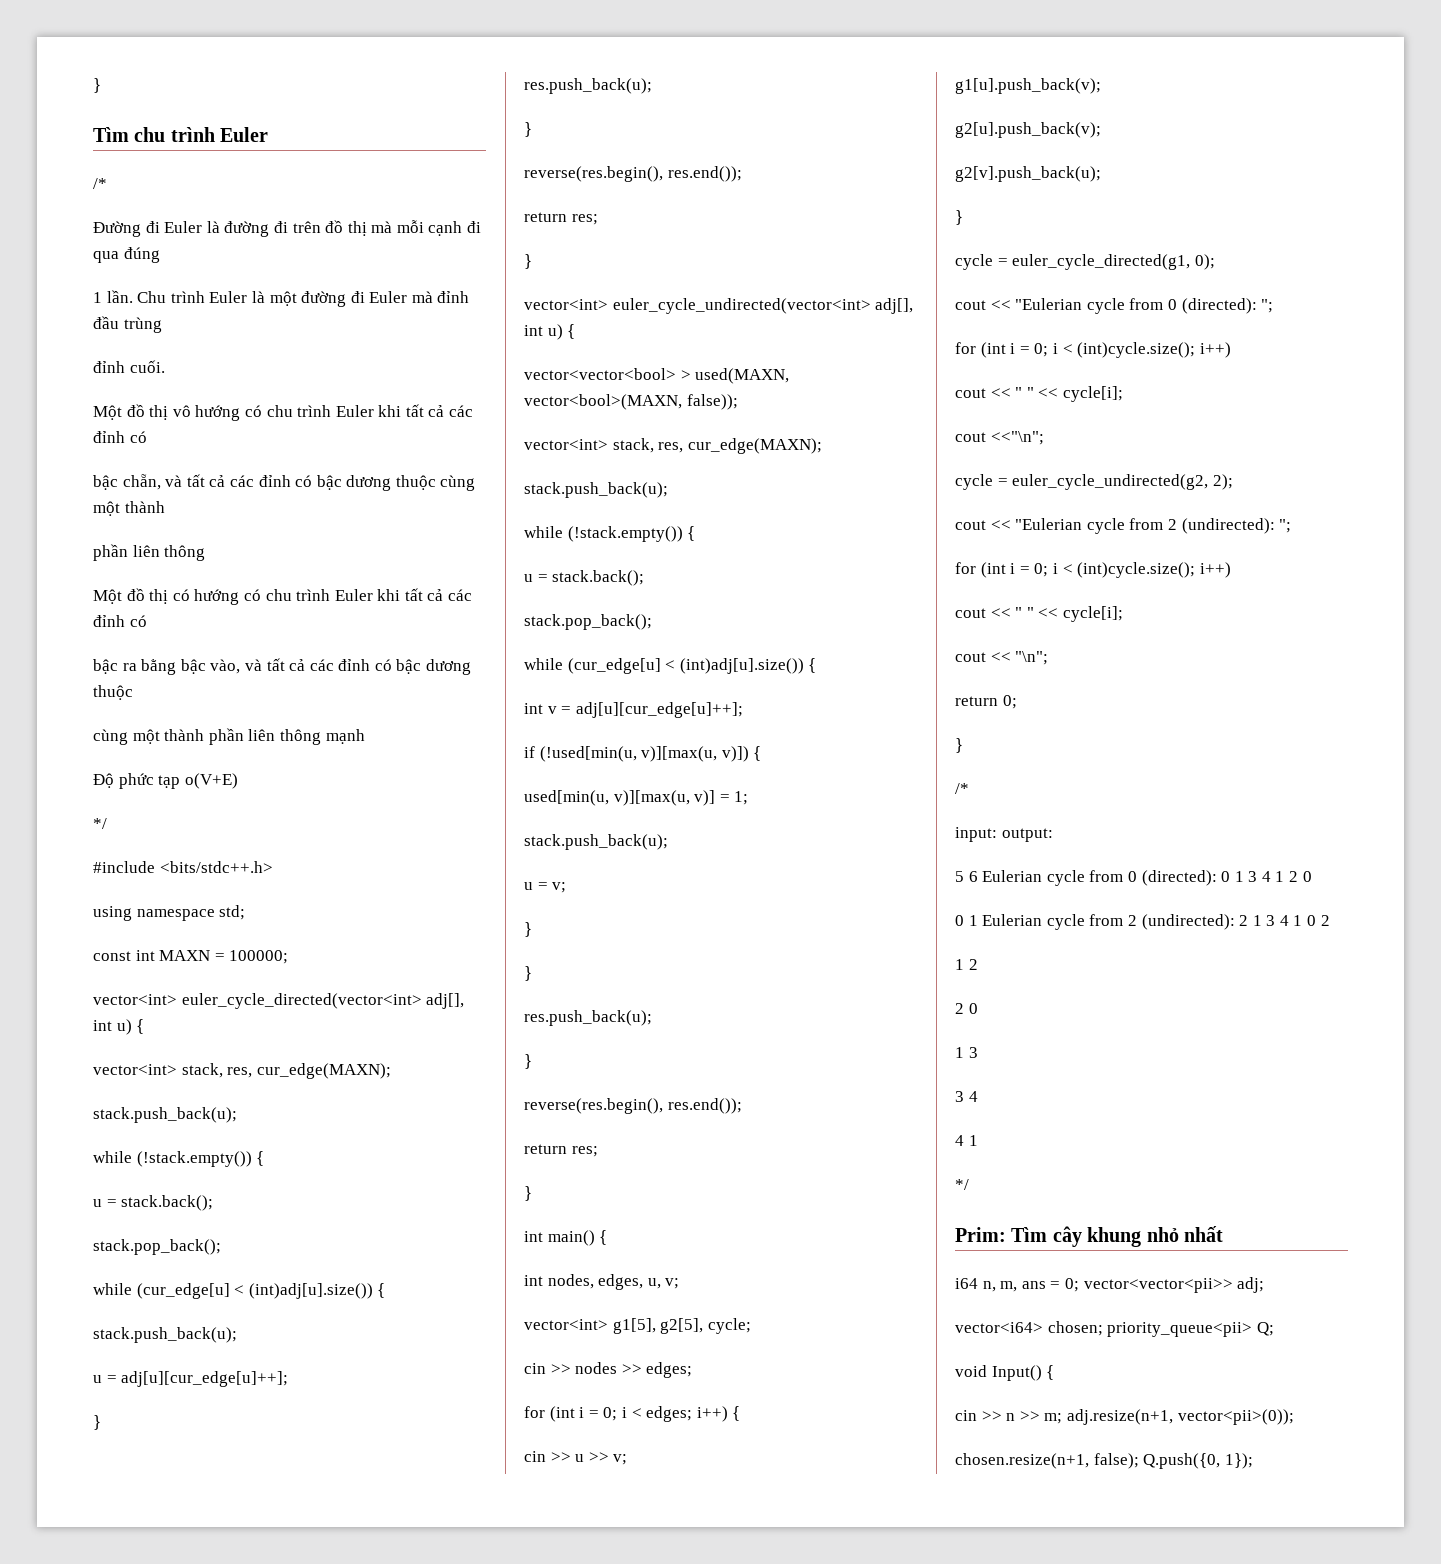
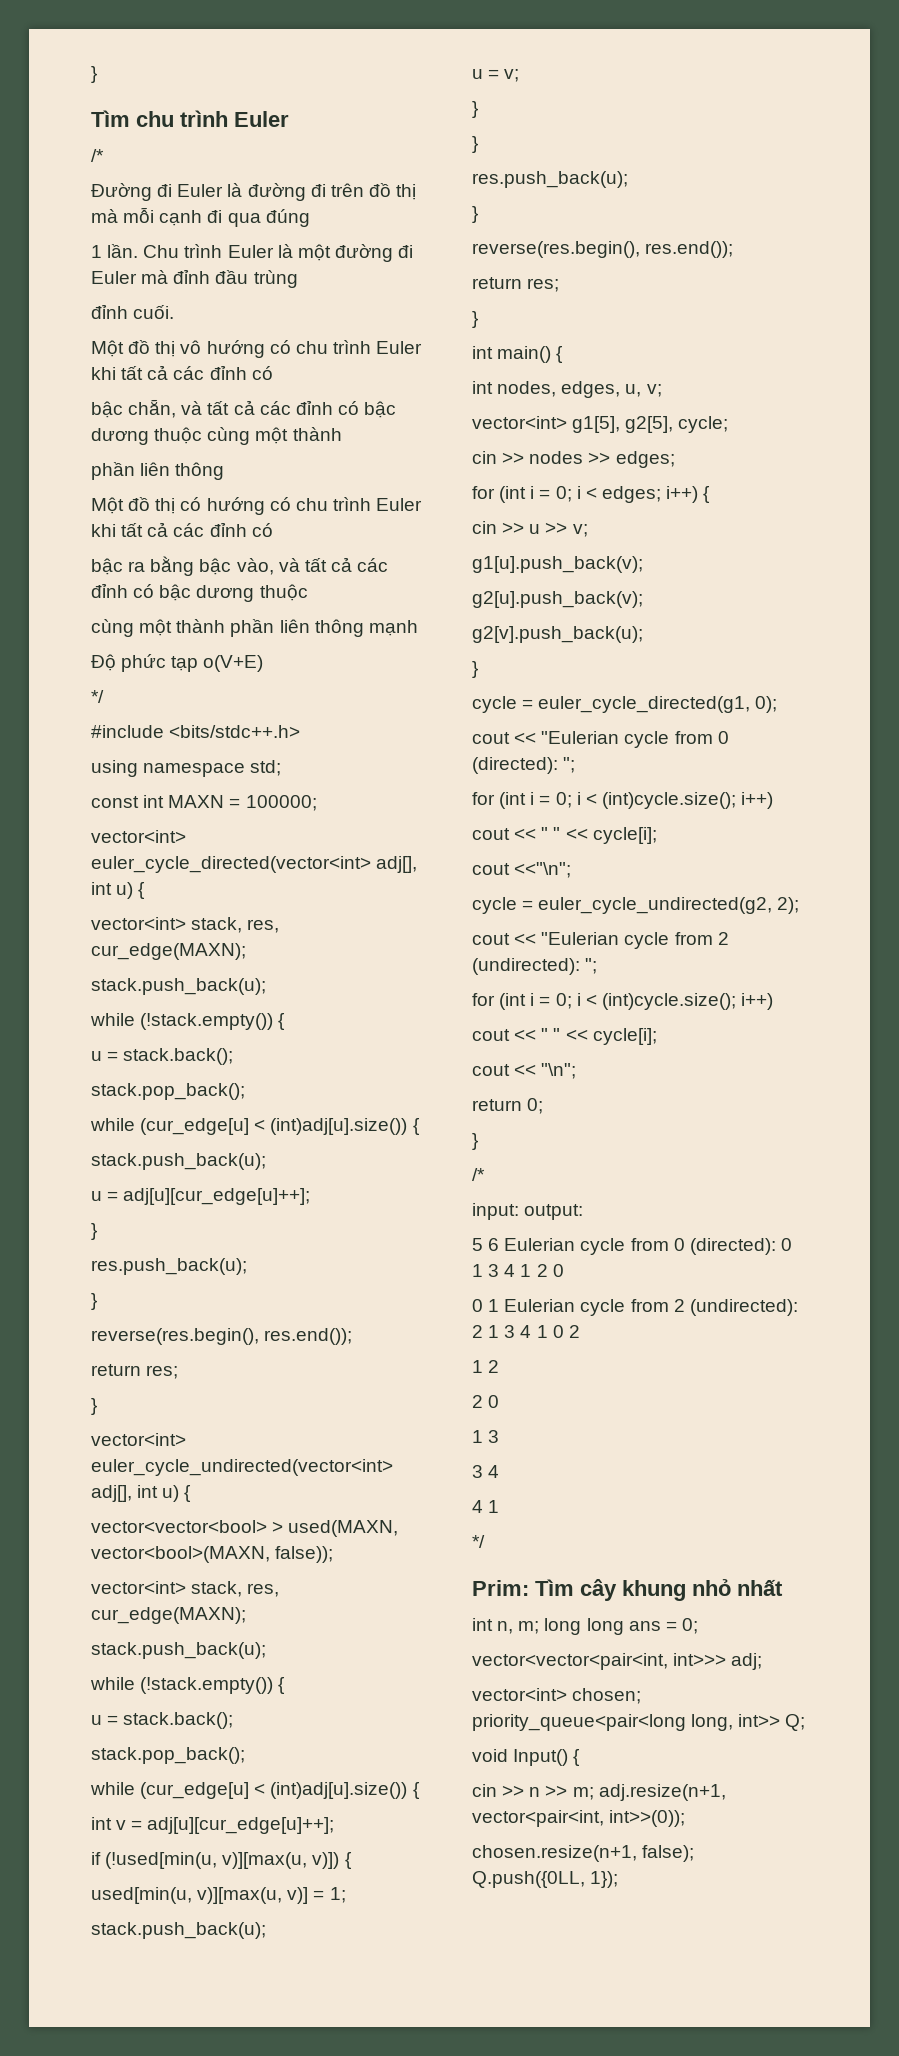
- i64 n, m, ans = 0; vector<vector<pii>> adj;
+ int n, m; long long ans = 0;
+ vector<vector<pair<int, int>>> adj;
- vector<i64> chosen; priority_queue<pii> Q;
+ vector<int> chosen; priority_queue<pair<long long, int>> Q;
- cin >> n >> m; adj.resize(n+1, vector<pii>(0));
+ cin >> n >> m; adj.resize(n+1, vector<pair<int, int>>(0));
- chosen.resize(n+1, false); Q.push({0, 1});
+ chosen.resize(n+1, false); Q.push({0LL, 1});

